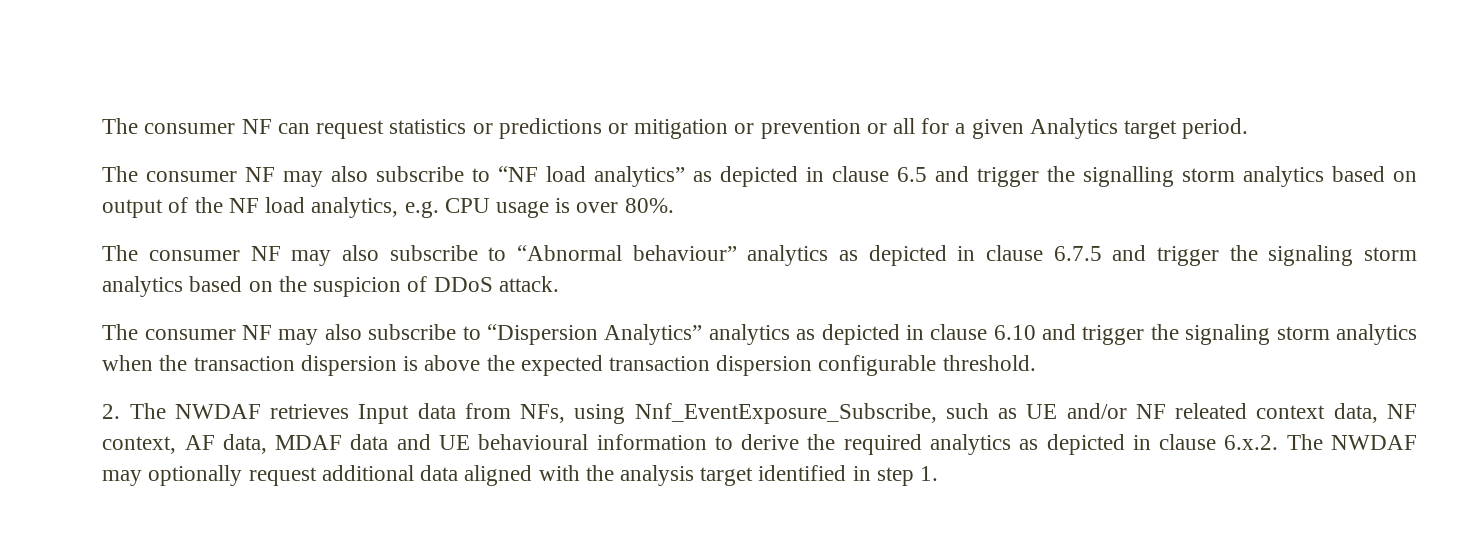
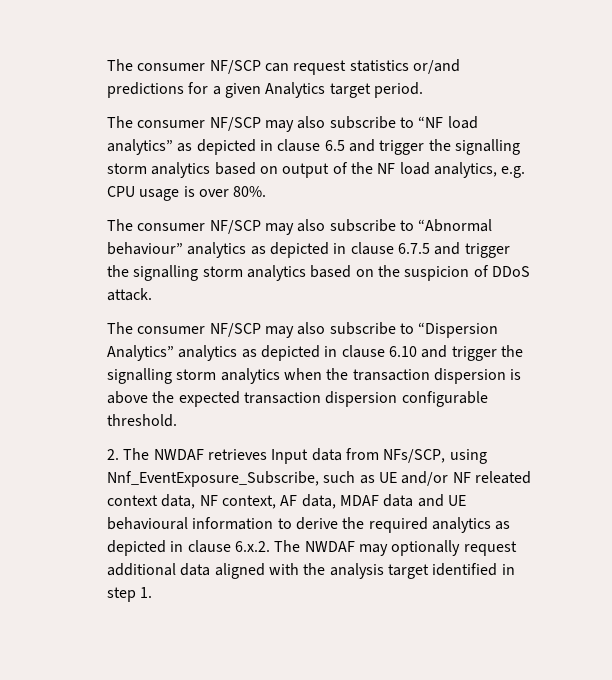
- The consumer NF can request statistics or predictions or mitigation or prevention or all for a given Analytics target period.
+ The consumer NF/SCP can request statistics or/and predictions for a given Analytics target period.
- The consumer NF may also subscribe to “NF load analytics” as depicted in clause 6.5 and trigger the signalling storm analytics based on output of the NF load analytics, e.g. CPU usage is over 80%.
+ The consumer NF/SCP may also subscribe to “NF load analytics” as depicted in clause 6.5 and trigger the signalling storm analytics based on output of the NF load analytics, e.g. CPU usage is over 80%.
- The consumer NF may also subscribe to “Abnormal behaviour” analytics as depicted in clause 6.7.5 and trigger the signaling storm analytics based on the suspicion of DDoS attack.
+ The consumer NF/SCP may also subscribe to “Abnormal behaviour” analytics as depicted in clause 6.7.5 and trigger the signalling storm analytics based on the suspicion of DDoS attack.
- The consumer NF may also subscribe to “Dispersion Analytics” analytics as depicted in clause 6.10 and trigger the signaling storm analytics when the transaction dispersion is above the expected transaction dispersion configurable threshold.
+ The consumer NF/SCP may also subscribe to “Dispersion Analytics” analytics as depicted in clause 6.10 and trigger the signalling storm analytics when the transaction dispersion is above the expected transaction dispersion configurable threshold.
- 2. The NWDAF retrieves Input data from NFs, using Nnf_EventExposure_Subscribe, such as UE and/or NF releated context data, NF context, AF data, MDAF data and UE behavioural information to derive the required analytics as depicted in clause 6.x.2. The NWDAF may optionally request additional data aligned with the analysis target identified in step 1.
+ 2. The NWDAF retrieves Input data from NFs/SCP, using Nnf_EventExposure_Subscribe, such as UE and/or NF releated context data, NF context, AF data, MDAF data and UE behavioural information to derive the required analytics as depicted in clause 6.x.2. The NWDAF may optionally request additional data aligned with the analysis target identified in step 1.

